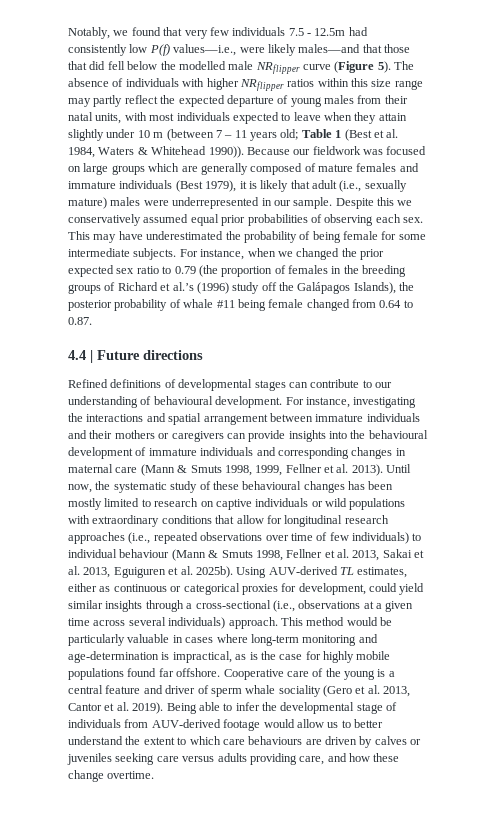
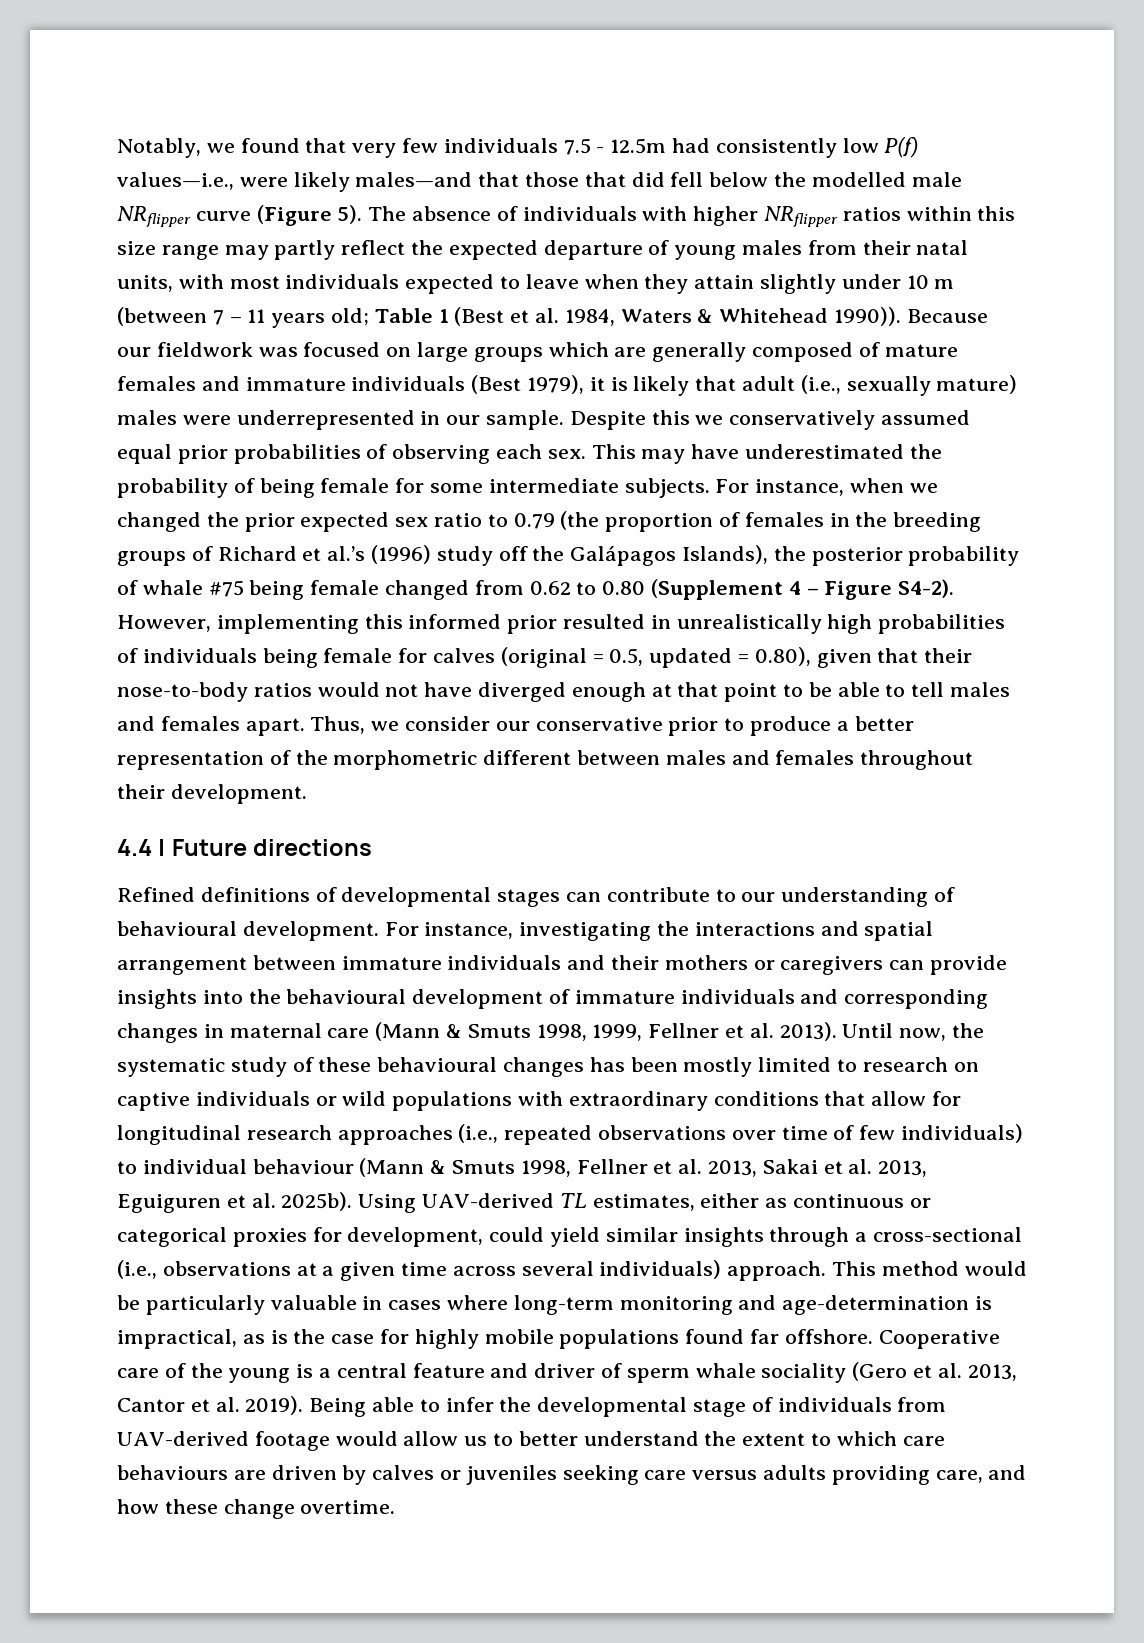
- For instance, when we changed the prior expected sex ratio to 0.79 (the proportion of females in the breeding groups of Richard et al.’s (1996) study off the Galápagos Islands), the posterior probability of whale #11 being female changed from 0.64 to 0.87.
+ For instance, when we changed the prior expected sex ratio to 0.79 (the proportion of females in the breeding groups of Richard et al.’s (1996) study off the Galápagos Islands), the posterior probability of whale #75 being female changed from 0.62 to 0.80 (Supplement 4 – Figure S4-2). However, implementing this informed prior resulted in unrealistically high probabilities of individuals being female for calves (original = 0.5, updated = 0.80), given that their nose-to-body ratios would not have diverged enough at that point to be able to tell males and females apart. Thus, we consider our conservative prior to produce a better representation of the morphometric different between males and females throughout their development.
- Using AUV-derived TL estimates, either as continuous or categorical proxies for development, could yield similar insights through a cross-sectional (i.e., observations at a given time across several individuals) approach.
+ Using UAV-derived TL estimates, either as continuous or categorical proxies for development, could yield similar insights through a cross-sectional (i.e., observations at a given time across several individuals) approach.
- Being able to infer the developmental stage of individuals from AUV-derived footage would allow us to better understand the extent to which care behaviours are driven by calves or juveniles seeking care versus adults providing care, and how these change overtime.
+ Being able to infer the developmental stage of individuals from UAV-derived footage would allow us to better understand the extent to which care behaviours are driven by calves or juveniles seeking care versus adults providing care, and how these change overtime.

